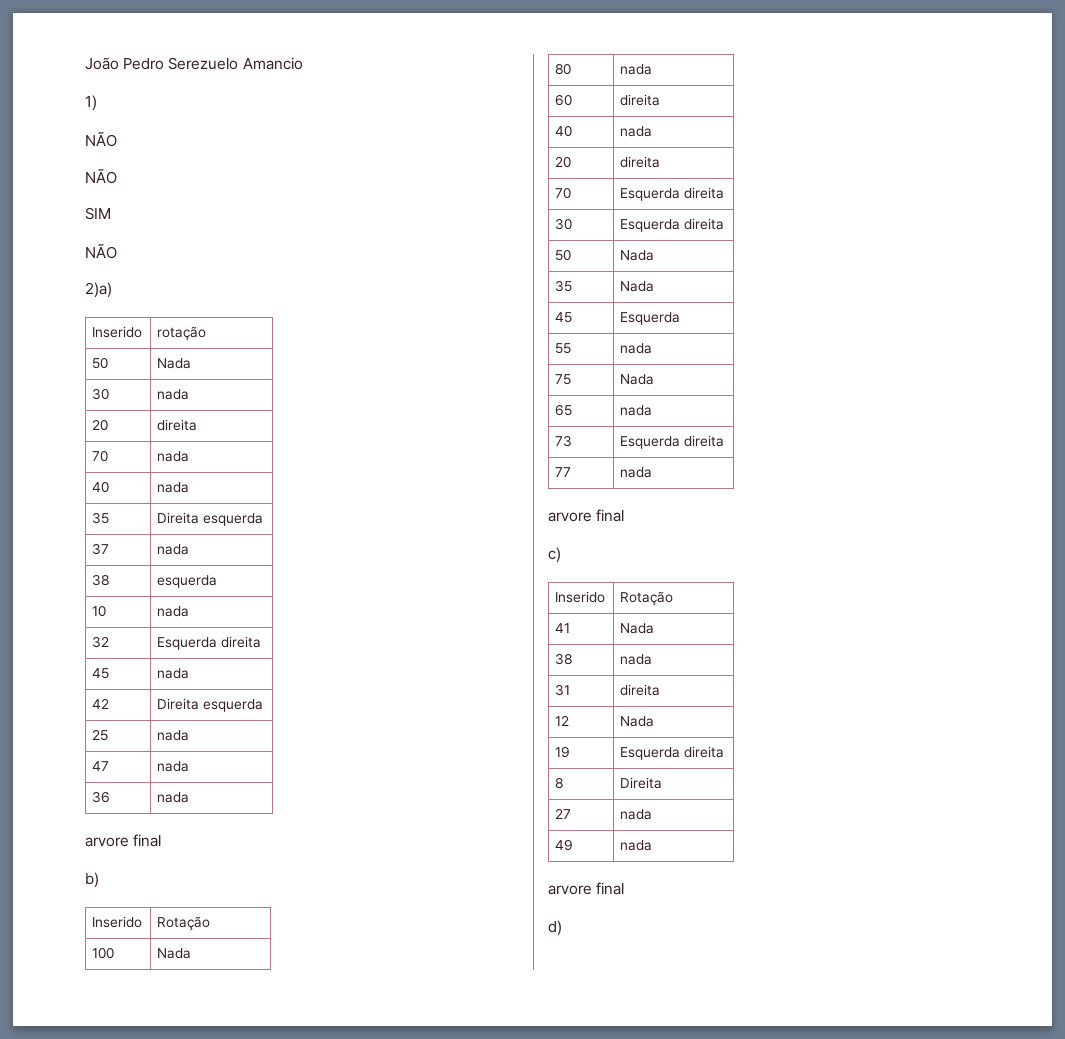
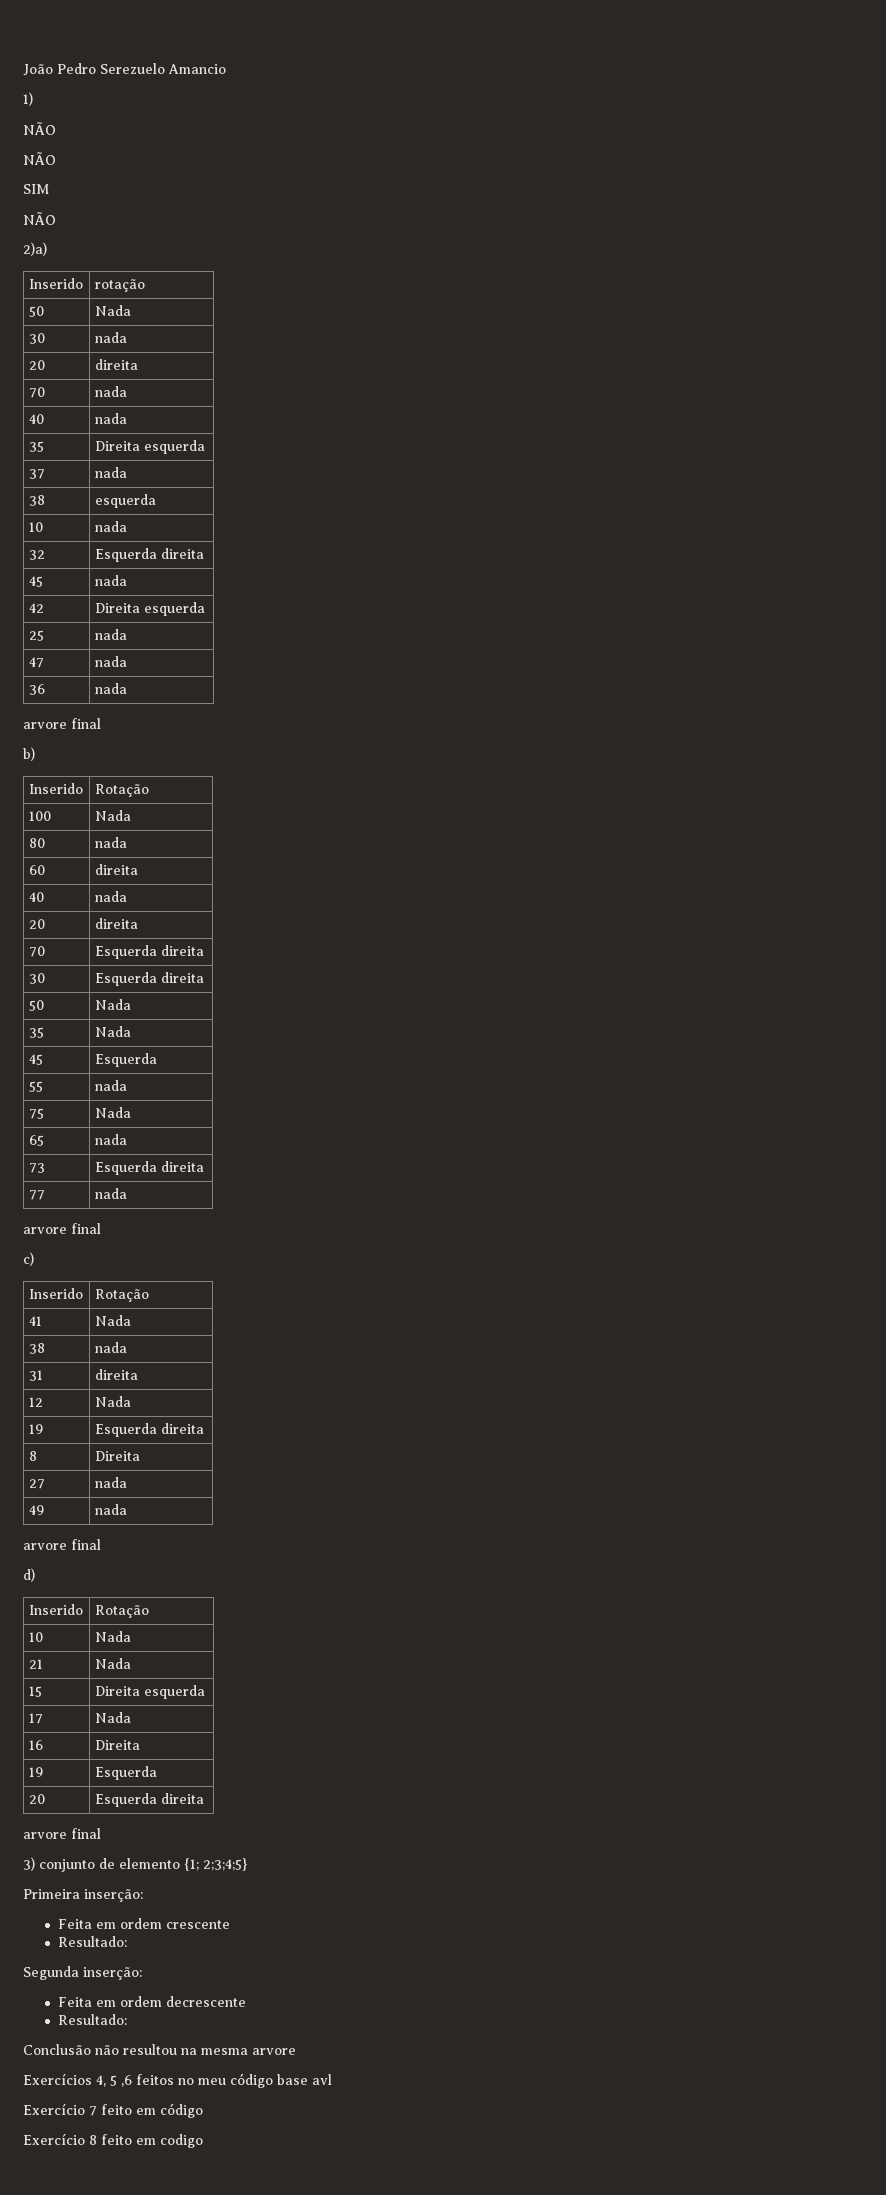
  d)
+ Inserido | Rotação
+ 10 | Nada
+ 21 | Nada
+ 15 | Direita esquerda
+ 17 | Nada
+ 16 | Direita
+ 19 | Esquerda
+ 20 | Esquerda direita
+ arvore final
+ 3) conjunto de elemento {1; 2;3;4;5}
+ Primeira inserção:
+ Feita em ordem crescente
+ Resultado:
+ Segunda inserção:
+ Feita em ordem decrescente
+ Resultado:
+ Conclusão não resultou na mesma arvore
+ Exercícios 4, 5 ,6 feitos no meu código base avl
+ Exercício 7 feito em código
+ Exercício 8 feito em codigo

